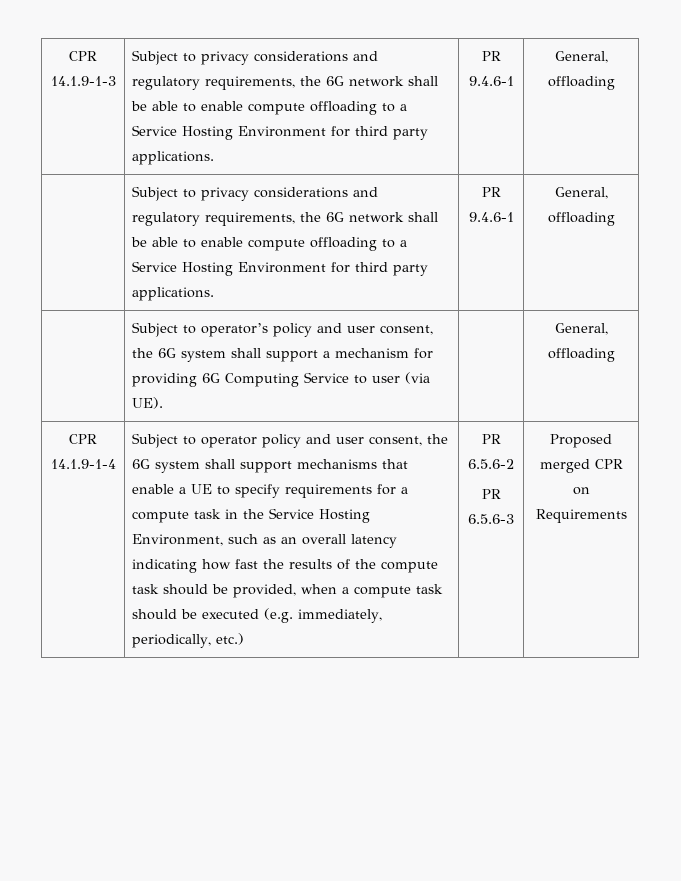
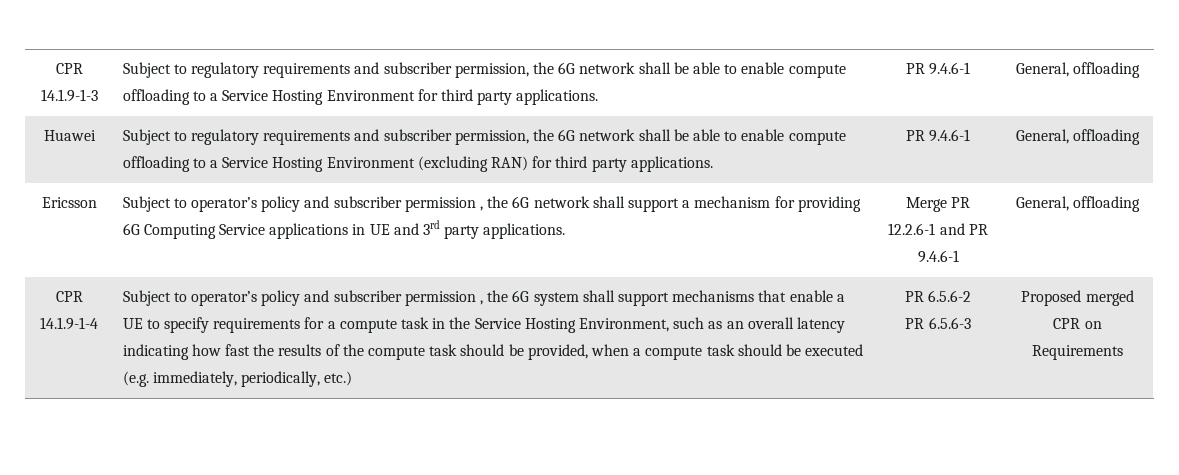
- CPR 14.1.9-1-3 | Subject to privacy considerations and regulatory requirements, the 6G network shall be able to enable compute offloading to a Service Hosting Environment for third party applications. | PR 9.4.6-1 | General, offloading
- | Subject to privacy considerations and regulatory requirements, the 6G network shall be able to enable compute offloading to a Service Hosting Environment for third party applications. | PR 9.4.6-1 | General, offloading
- | Subject to operator’s policy and user consent, the 6G system shall support a mechanism for providing 6G Computing Service to user (via UE). | | General, offloading
+ CPR 14.1.9-1-3 | Subject to regulatory requirements and subscriber permission, the 6G network shall be able to enable compute offloading to a Service Hosting Environment for third party applications. | PR 9.4.6-1 | General, offloading
+ Huawei | Subject to regulatory requirements and subscriber permission, the 6G network shall be able to enable compute offloading to a Service Hosting Environment (excluding RAN) for third party applications. | PR 9.4.6-1 | General, offloading
+ Ericsson | Subject to operator’s policy and subscriber permission , the 6G network shall support a mechanism for providing 6G Computing Service applications in UE and 3rd party applications. | Merge PR 12.2.6-1 and PR 9.4.6-1 | General, offloading
- Subject to operator policy and user consent, the 6G system shall support mechanisms that enable a UE to specify requirements for a compute task in the Service Hosting Environment, such as an overall latency indicating how fast the results of the compute task should be provided, when a compute task should be executed (e.g. immediately, periodically, etc.)
+ Subject to operator’s policy and subscriber permission , the 6G system shall support mechanisms that enable a UE to specify requirements for a compute task in the Service Hosting Environment, such as an overall latency indicating how fast the results of the compute task should be provided, when a compute task should be executed (e.g. immediately, periodically, etc.)

